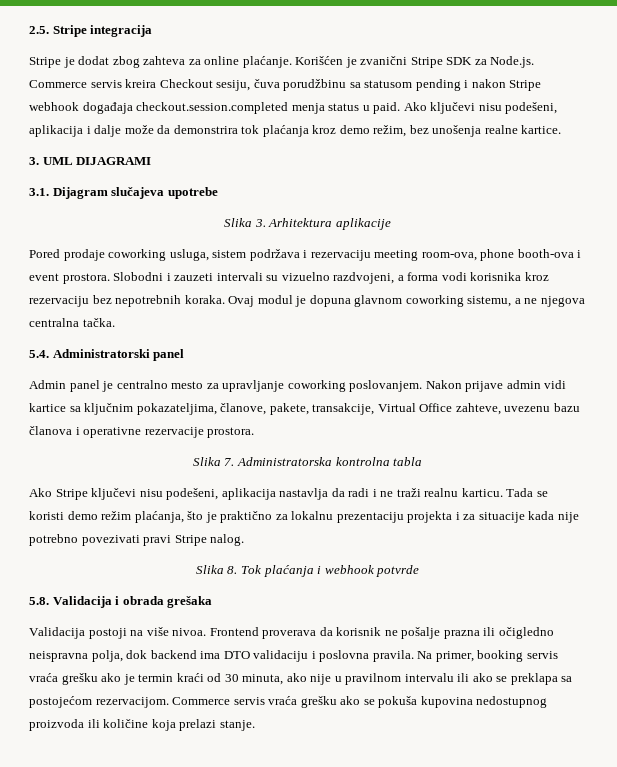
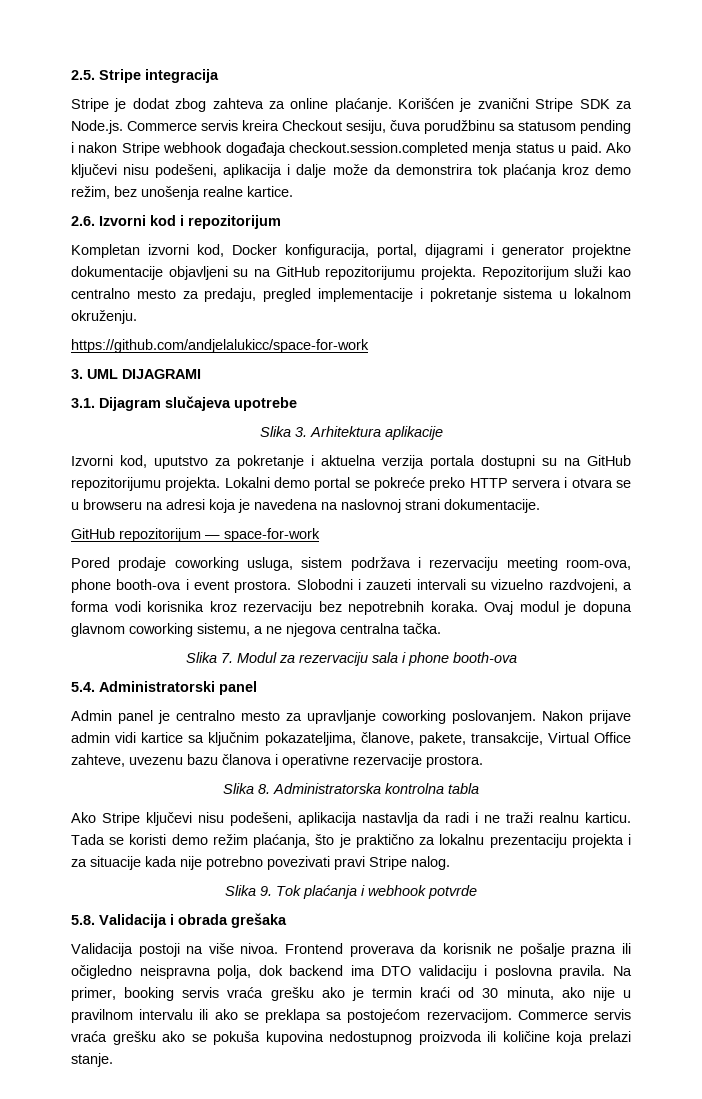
+ 2.6. Izvorni kod i repozitorijum
+ Kompletan izvorni kod, Docker konfiguracija, portal, dijagrami i generator projektne dokumentacije objavljeni su na GitHub repozitorijumu projekta. Repozitorijum služi kao centralno mesto za predaju, pregled implementacije i pokretanje sistema u lokalnom okruženju.
+ https://github.com/andjelalukicc/space-for-work
+ Izvorni kod, uputstvo za pokretanje i aktuelna verzija portala dostupni su na GitHub repozitorijumu projekta. Lokalni demo portal se pokreće preko HTTP servera i otvara se u browseru na adresi koja je navedena na naslovnoj strani dokumentacije.
+ GitHub repozitorijum — space-for-work
+ Slika 7. Modul za rezervaciju sala i phone booth-ova
- Slika 7. Administratorska kontrolna tabla
+ Slika 8. Administratorska kontrolna tabla
- Slika 8. Tok plaćanja i webhook potvrde
+ Slika 9. Tok plaćanja i webhook potvrde

